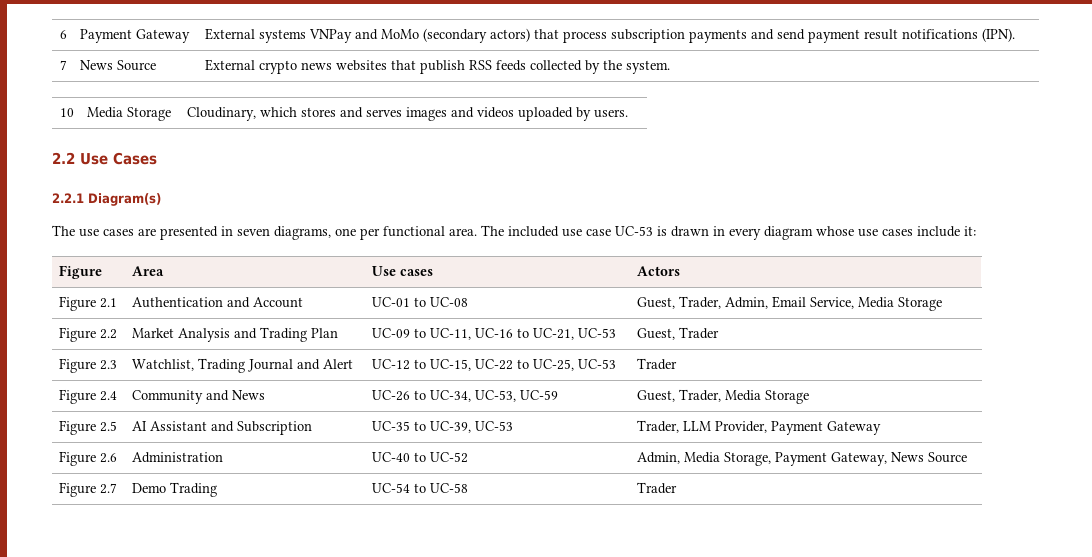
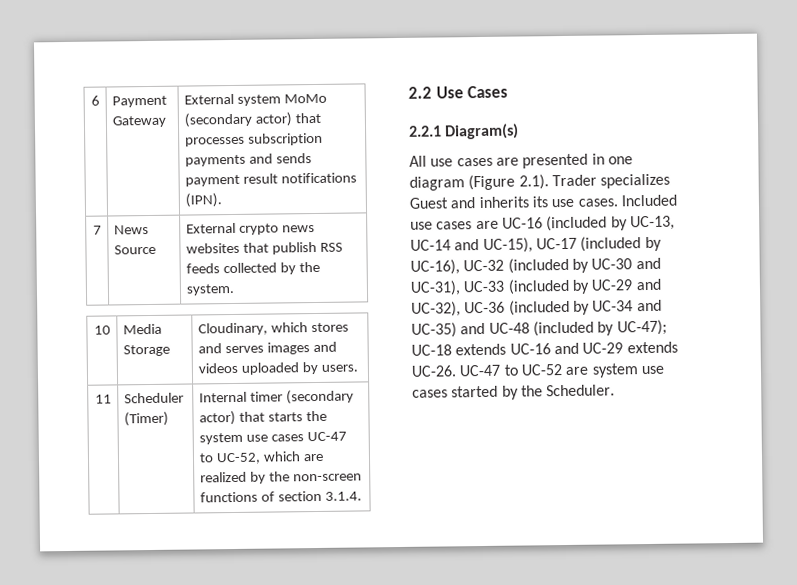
- 6 | Payment Gateway | External systems VNPay and MoMo (secondary actors) that process subscription payments and send payment result notifications (IPN).
+ 6 | Payment Gateway | External system MoMo (secondary actor) that processes subscription payments and sends payment result notifications (IPN).
+ 11 | Scheduler (Timer) | Internal timer (secondary actor) that starts the system use cases UC-47 to UC-52, which are realized by the non-screen functions of section 3.1.4.
- The use cases are presented in seven diagrams, one per functional area. The included use case UC-53 is drawn in every diagram whose use cases include it:
- Figure | Area | Use cases | Actors
- Figure 2.1 | Authentication and Account | UC-01 to UC-08 | Guest, Trader, Admin, Email Service, Media Storage
- Figure 2.2 | Market Analysis and Trading Plan | UC-09 to UC-11, UC-16 to UC-21, UC-53 | Guest, Trader
- Figure 2.3 | Watchlist, Trading Journal and Alert | UC-12 to UC-15, UC-22 to UC-25, UC-53 | Trader
- Figure 2.4 | Community and News | UC-26 to UC-34, UC-53, UC-59 | Guest, Trader, Media Storage
- Figure 2.5 | AI Assistant and Subscription | UC-35 to UC-39, UC-53 | Trader, LLM Provider, Payment Gateway
- Figure 2.6 | Administration | UC-40 to UC-52 | Admin, Media Storage, Payment Gateway, News Source
- Figure 2.7 | Demo Trading | UC-54 to UC-58 | Trader
+ All use cases are presented in one diagram (Figure 2.1). Trader specializes Guest and inherits its use cases. Included use cases are UC-16 (included by UC-13, UC-14 and UC-15), UC-17 (included by UC-16), UC-32 (included by UC-30 and UC-31), UC-33 (included by UC-29 and UC-32), UC-36 (included by UC-34 and UC-35) and UC-48 (included by UC-47); UC-18 extends UC-16 and UC-29 extends UC-26. UC-47 to UC-52 are system use cases started by the Scheduler.

